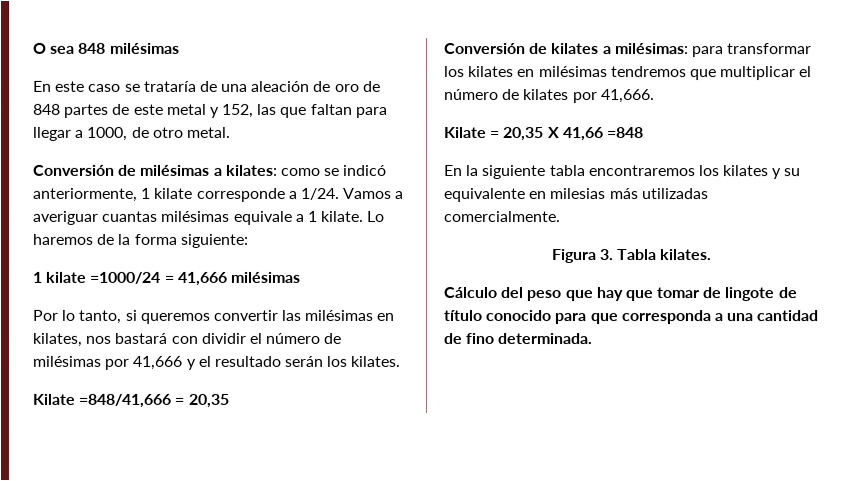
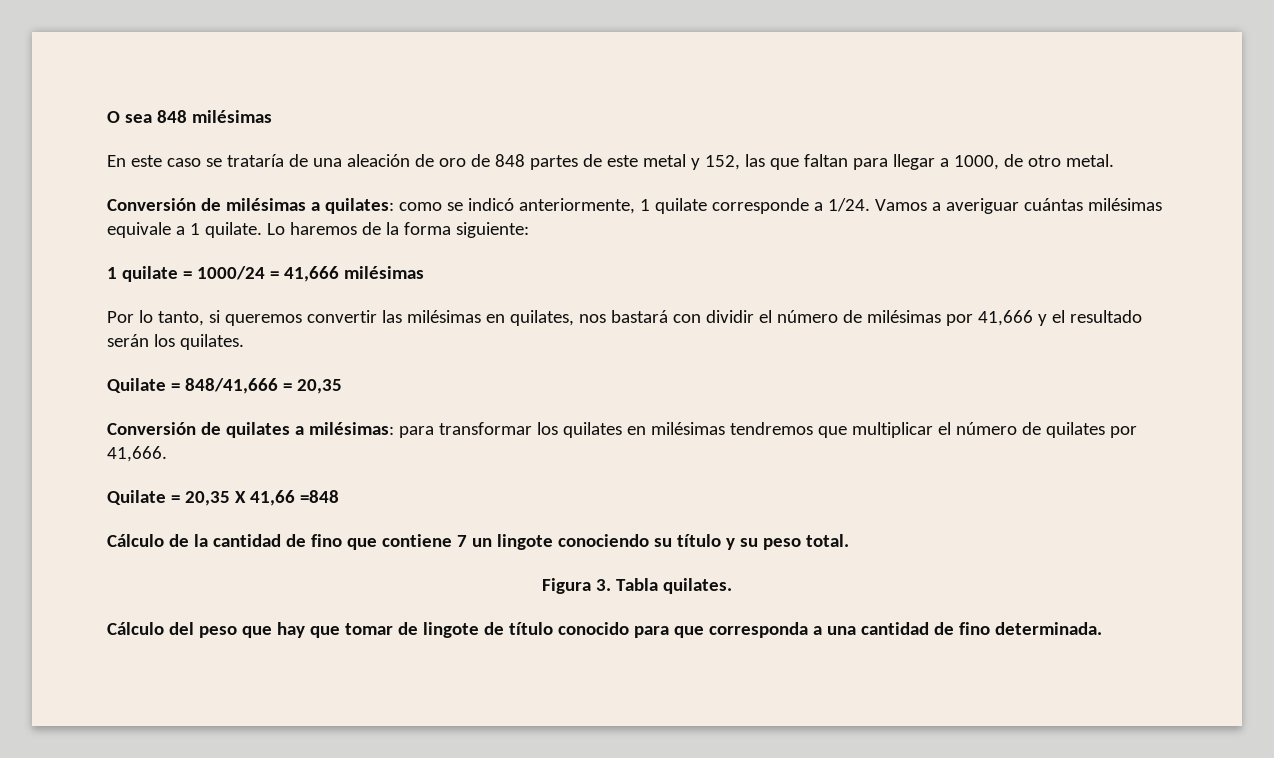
- Conversión de milésimas a kilates: como se indicó anteriormente, 1 kilate corresponde a 1/24.
+ Conversión de milésimas a quilates: como se indicó anteriormente, 1 quilate corresponde a 1/24.
- Vamos a averiguar cuantas milésimas equivale a 1 kilate.
+ Vamos a averiguar cuántas milésimas equivale a 1 quilate.
- 1 kilate =1000/24 = 41,666 milésimas
+ 1 quilate = 1000/24 = 41,666 milésimas
- Por lo tanto, si queremos convertir las milésimas en kilates, nos bastará con dividir el número de milésimas por 41,666 y el resultado serán los kilates.
- Kilate =848/41,666 = 20,35
+ Por lo tanto, si queremos convertir las milésimas en quilates, nos bastará con dividir el número de milésimas por 41,666 y el resultado serán los quilates.
+ Quilate = 848/41,666 = 20,35
- Conversión de kilates a milésimas: para transformar los kilates en milésimas tendremos que multiplicar el número de kilates por 41,666.
+ Conversión de quilates a milésimas: para transformar los quilates en milésimas tendremos que multiplicar el número de quilates por 41,666.
- Kilate = 20,35 X 41,66 =848
+ Quilate = 20,35 X 41,66 =848
- En la siguiente tabla encontraremos los kilates y su equivalente en milesias más utilizadas comercialmente.
+ Cálculo de la cantidad de fino que contiene 7 un lingote conociendo su título y su peso total.
- Figura 3. Tabla kilates.
+ Figura 3. Tabla quilates.

